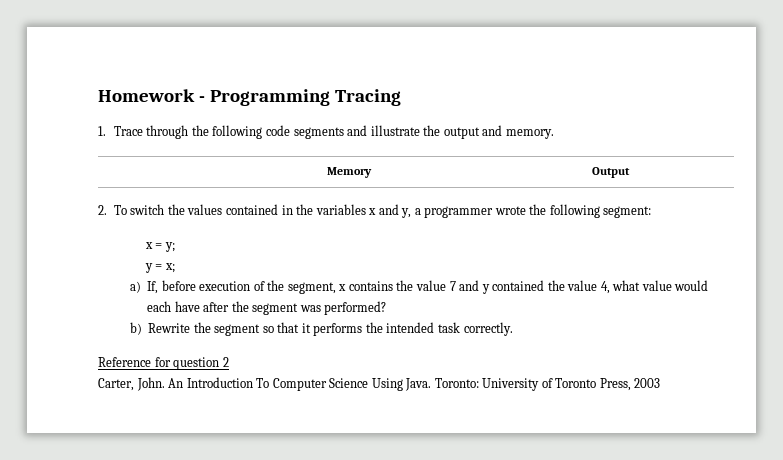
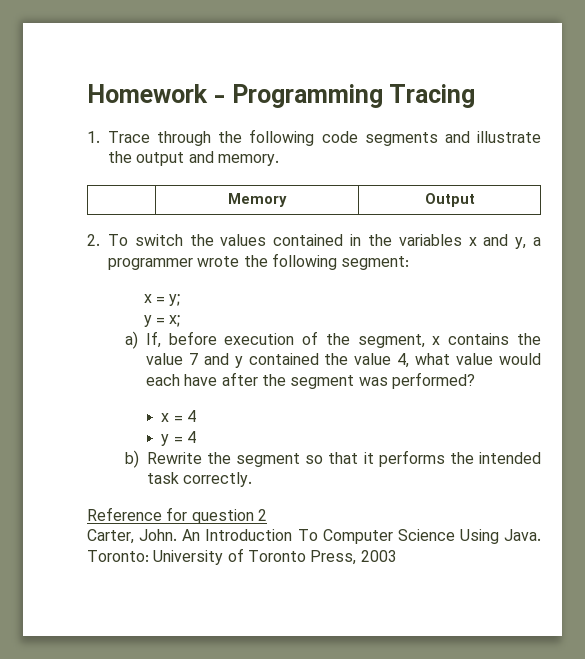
+ x = 4
+ y = 4

